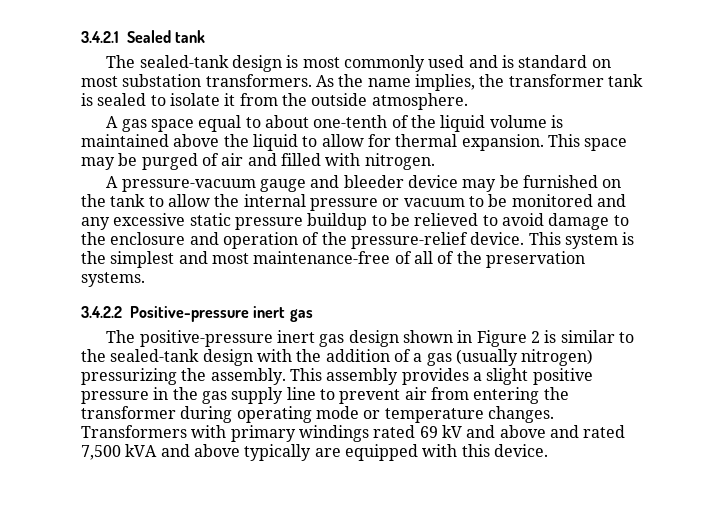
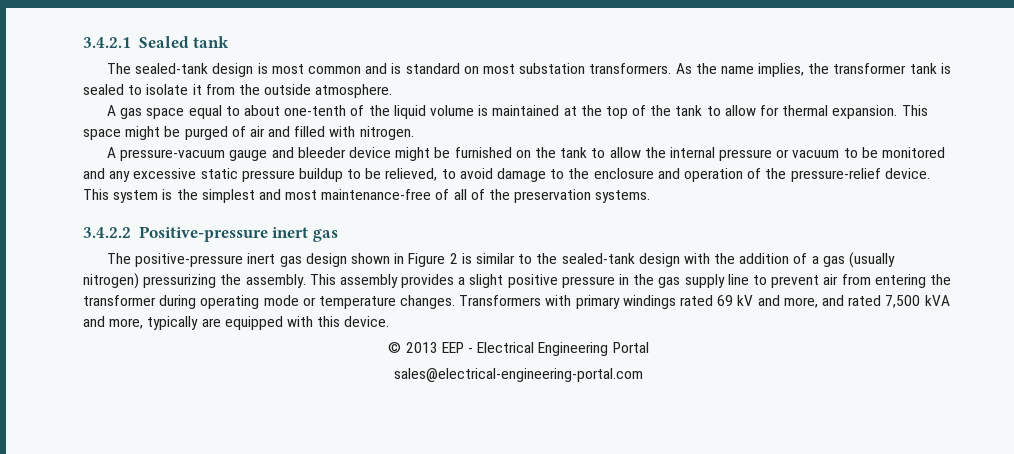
- The sealed-tank design is most commonly used and is standard on most substation transformers.
+ The sealed-tank design is most common and is standard on most substation transformers.
- A gas space equal to about one-tenth of the liquid volume is maintained above the liquid to allow for thermal expansion.
+ A gas space equal to about one-tenth of the liquid volume is maintained at the top of the tank to allow for thermal expansion.
- This space may be purged of air and filled with nitrogen.
+ This space might be purged of air and filled with nitrogen.
- A pressure-vacuum gauge and bleeder device may be furnished on the tank to allow the internal pressure or vacuum to be monitored and any excessive static pressure buildup to be relieved to avoid damage to the enclosure and operation of the pressure-relief device.
+ A pressure-vacuum gauge and bleeder device might be furnished on the tank to allow the internal pressure or vacuum to be monitored and any excessive static pressure buildup to be relieved, to avoid damage to the enclosure and operation of the pressure-relief device.
- Transformers with primary windings rated 69 kV and above and rated 7,500 kVA and above typically are equipped with this device.
+ Transformers with primary windings rated 69 kV and more, and rated 7,500 kVA and more, typically are equipped with this device.
+ © 2013 EEP - Electrical Engineering Portal
+ sales@electrical-engineering-portal.com

